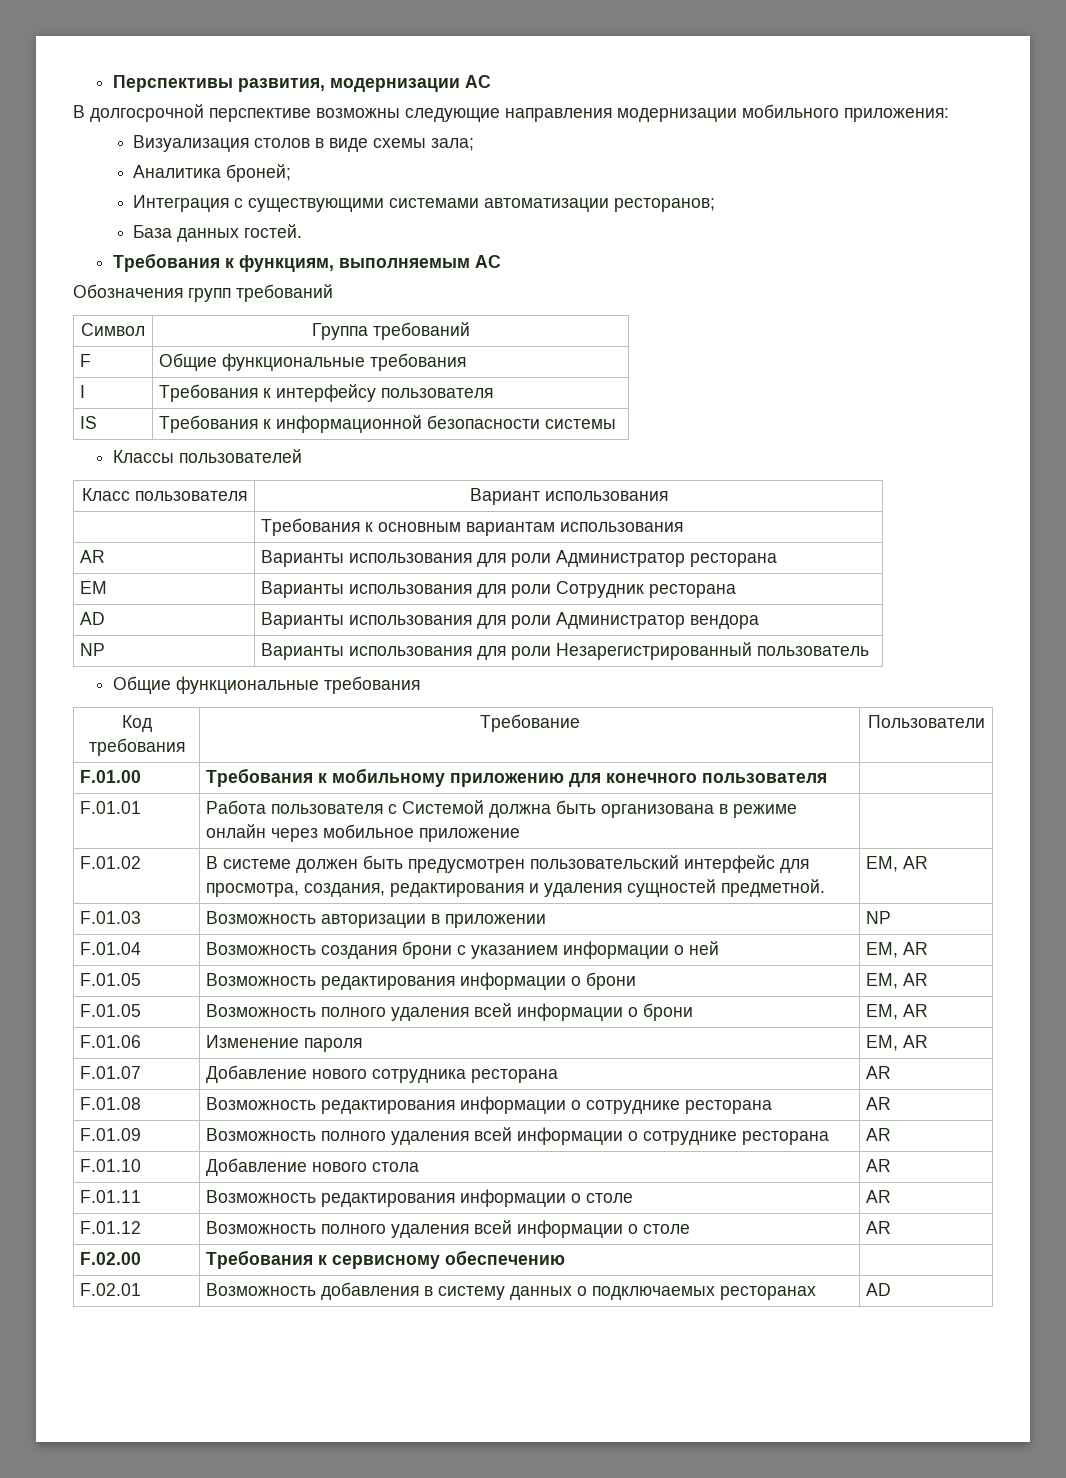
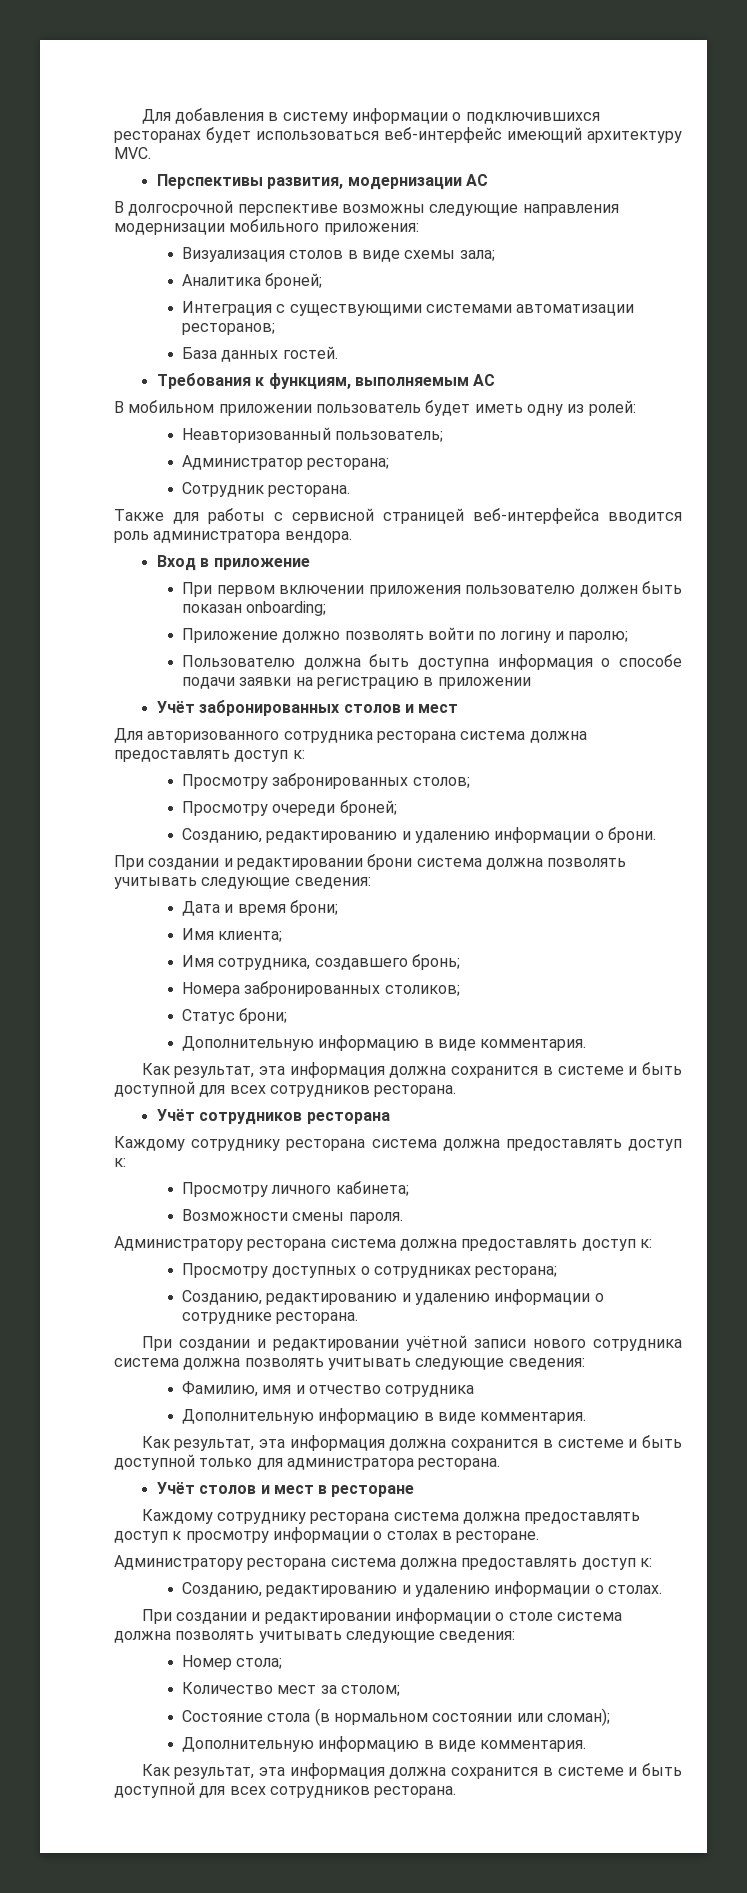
+ Для добавления в систему информации о подключившихся ресторанах будет использоваться веб-интерфейс имеющий архитектуру MVC.
- Обозначения групп требований
- Символ | Группа требований
- F | Общие функциональные требования
- I | Требования к интерфейсу пользователя
- IS | Требования к информационной безопасности системы
- Классы пользователей
- Класс пользователя | Вариант использования
- | Требования к основным вариантам использования
- AR | Варианты использования для роли Администратор ресторана
- EM | Варианты использования для роли Сотрудник ресторана
- AD | Варианты использования для роли Администратор вендора
- NP | Варианты использования для роли Незарегистрированный пользователь
- Общие функциональные требования
- Код требования | Требование | Пользователи
- F.01.00 | Требования к мобильному приложению для конечного пользователя |
- F.01.01 | Работа пользователя с Системой должна быть организована в режиме онлайн через мобильное приложение |
- F.01.02 | В системе должен быть предусмотрен пользовательский интерфейс для просмотра, создания, редактирования и удаления сущностей предметной. | EM, AR
- F.01.03 | Возможность авторизации в приложении | NP
- F.01.04 | Возможность создания брони с указанием информации о ней | EM, AR
- F.01.05 | Возможность редактирования информации о брони | EM, AR
- F.01.05 | Возможность полного удаления всей информации о брони | EM, AR
- F.01.06 | Изменение пароля | EM, AR
- F.01.07 | Добавление нового сотрудника ресторана | AR
- F.01.08 | Возможность редактирования информации о сотруднике ресторана | AR
- F.01.09 | Возможность полного удаления всей информации о сотруднике ресторана | AR
- F.01.10 | Добавление нового стола | AR
- F.01.11 | Возможность редактирования информации о столе | AR
- F.01.12 | Возможность полного удаления всей информации о столе | AR
- F.02.00 | Требования к сервисному обеспечению |
- F.02.01 | Возможность добавления в систему данных о подключаемых ресторанах | AD
+ В мобильном приложении пользователь будет иметь одну из ролей:
+ Неавторизованный пользователь;
+ Администратор ресторана;
+ Сотрудник ресторана.
+ Также для работы с сервисной страницей веб-интерфейса вводится роль администратора вендора.
+ Вход в приложение
+ При первом включении приложения пользователю должен быть показан onboarding;
+ Приложение должно позволять войти по логину и паролю;
+ Пользователю должна быть доступна информация о способе подачи заявки на регистрацию в приложении
+ Учёт забронированных столов и мест
+ Для авторизованного сотрудника ресторана система должна предоставлять доступ к:
+ Просмотру забронированных столов;
+ Просмотру очереди броней;
+ Созданию, редактированию и удалению информации о брони.
+ При создании и редактировании брони система должна позволять учитывать следующие сведения:
+ Дата и время брони;
+ Имя клиента;
+ Имя сотрудника, создавшего бронь;
+ Номера забронированных столиков;
+ Статус брони;
+ Дополнительную информацию в виде комментария.
+ Как результат, эта информация должна сохранится в системе и быть доступной для всех сотрудников ресторана.
+ Учёт сотрудников ресторана
+ Каждому сотруднику ресторана система должна предоставлять доступ к:
+ Просмотру личного кабинета;
+ Возможности смены пароля.
+ Администратору ресторана система должна предоставлять доступ к:
+ Просмотру доступных о сотрудниках ресторана;
+ Созданию, редактированию и удалению информации о сотруднике ресторана.
+ При создании и редактировании учётной записи нового сотрудника система должна позволять учитывать следующие сведения:
+ Фамилию, имя и отчество сотрудника
+ Дополнительную информацию в виде комментария.
+ Как результат, эта информация должна сохранится в системе и быть доступной только для администратора ресторана.
+ Учёт столов и мест в ресторане
+ Каждому сотруднику ресторана система должна предоставлять доступ к просмотру информации о столах в ресторане.
+ Администратору ресторана система должна предоставлять доступ к:
+ Созданию, редактированию и удалению информации о столах.
+ При создании и редактировании информации о столе система должна позволять учитывать следующие сведения:
+ Номер стола;
+ Количество мест за столом;
+ Состояние стола (в нормальном состоянии или сломан);
+ Дополнительную информацию в виде комментария.
+ Как результат, эта информация должна сохранится в системе и быть доступной для всех сотрудников ресторана.

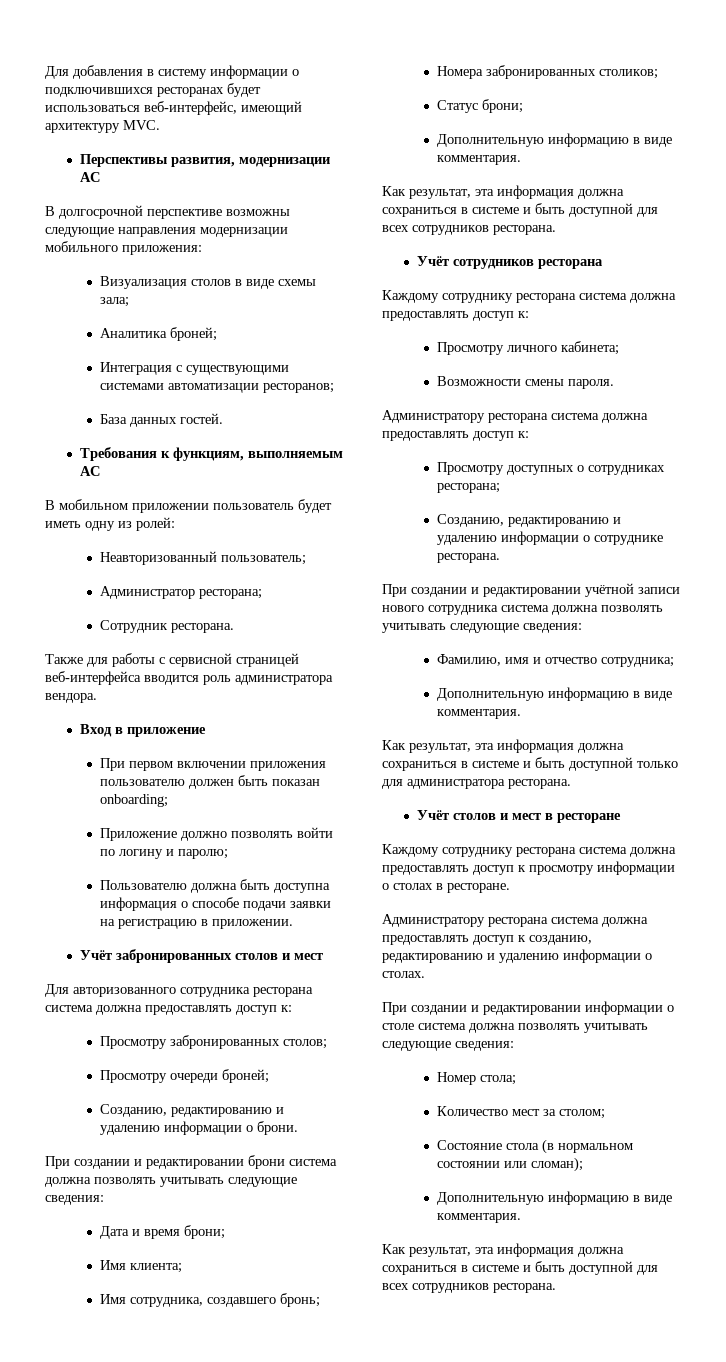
- Для добавления в систему информации о подключившихся ресторанах будет использоваться веб-интерфейс имеющий архитектуру MVC.
+ Для добавления в систему информации о подключившихся ресторанах будет использоваться веб-интерфейс, имеющий архитектуру MVC.
- Пользователю должна быть доступна информация о способе подачи заявки на регистрацию в приложении
+ Пользователю должна быть доступна информация о способе подачи заявки на регистрацию в приложении.
  Статус брони;
  Дополнительную информацию в виде комментария.
- Как результат, эта информация должна сохранится в системе и быть доступной для всех сотрудников ресторана.
+ Как результат, эта информация должна сохраниться в системе и быть доступной для всех сотрудников ресторана.
- Фамилию, имя и отчество сотрудника
+ Фамилию, имя и отчество сотрудника;
- Как результат, эта информация должна сохранится в системе и быть доступной только для администратора ресторана.
+ Как результат, эта информация должна сохраниться в системе и быть доступной только для администратора ресторана.
  Каждому сотруднику ресторана система должна предоставлять доступ к просмотру информации о столах в ресторане.
- Администратору ресторана система должна предоставлять доступ к:
- Созданию, редактированию и удалению информации о столах.
+ Администратору ресторана система должна предоставлять доступ к cозданию, редактированию и удалению информации о столах.
  Состояние стола (в нормальном состоянии или сломан);
  Дополнительную информацию в виде комментария.
- Как результат, эта информация должна сохранится в системе и быть доступной для всех сотрудников ресторана.
+ Как результат, эта информация должна сохраниться в системе и быть доступной для всех сотрудников ресторана.

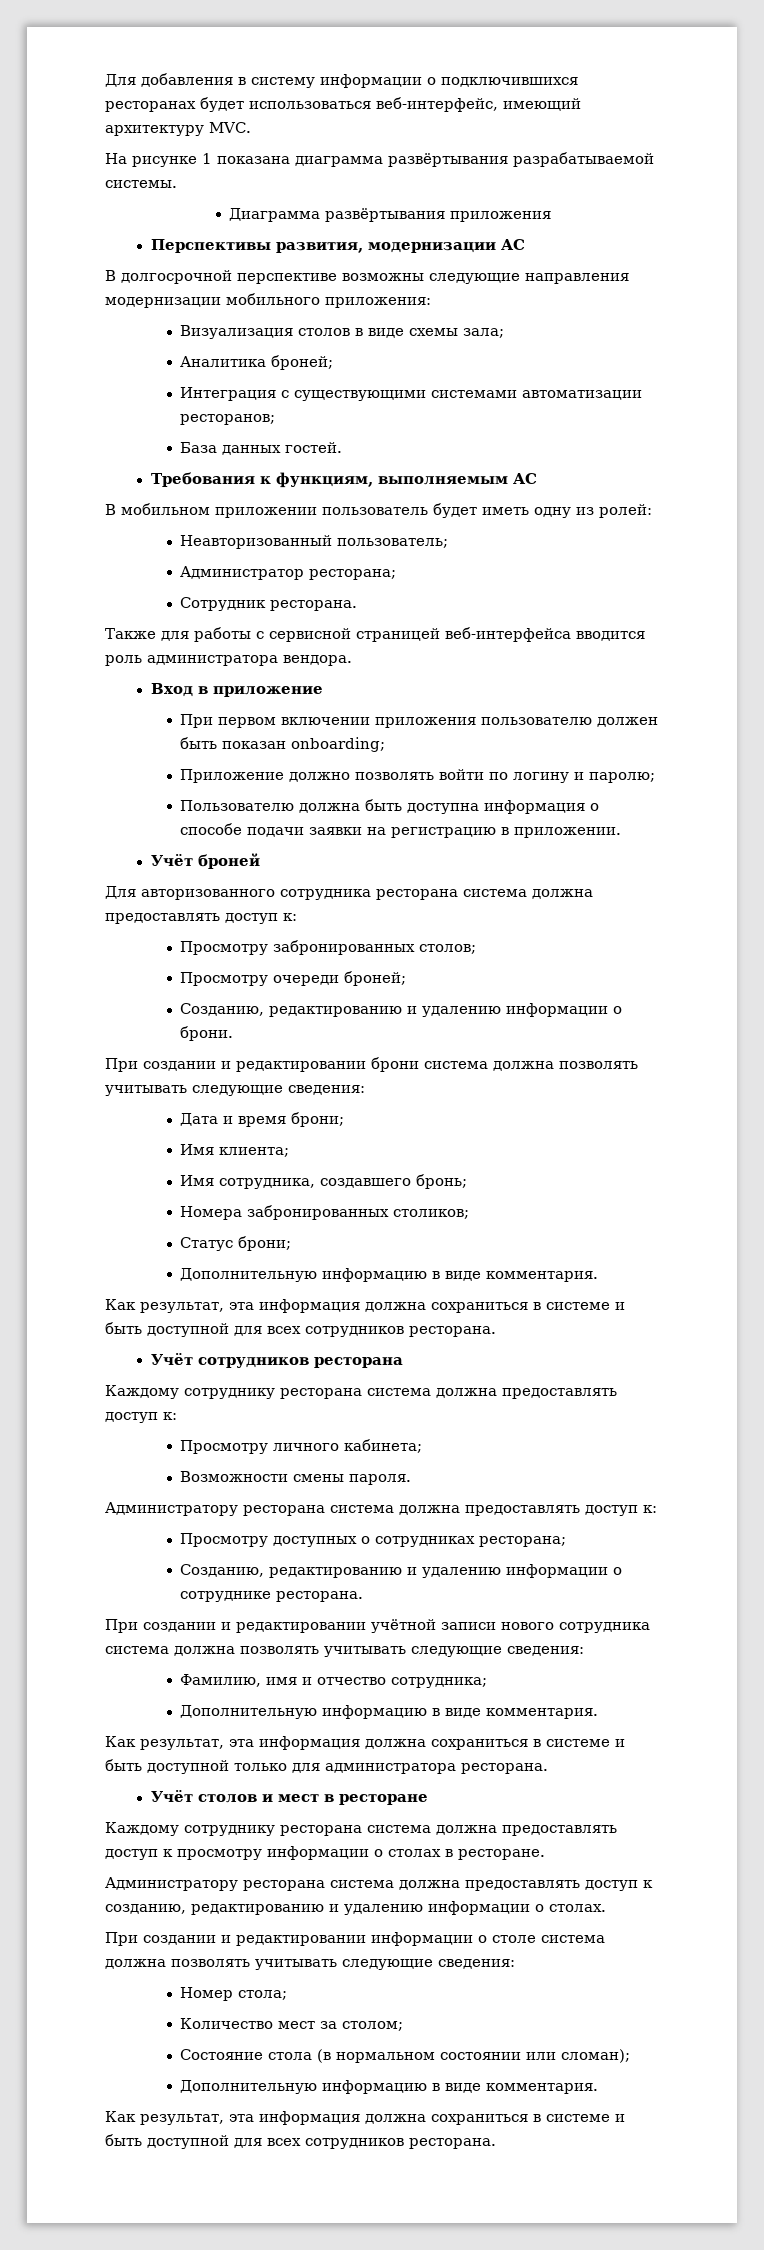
+ На рисунке 1 показана диаграмма развёртывания разрабатываемой системы.
+ Диаграмма развёртывания приложения
- Учёт забронированных столов и мест
+ Учёт броней

